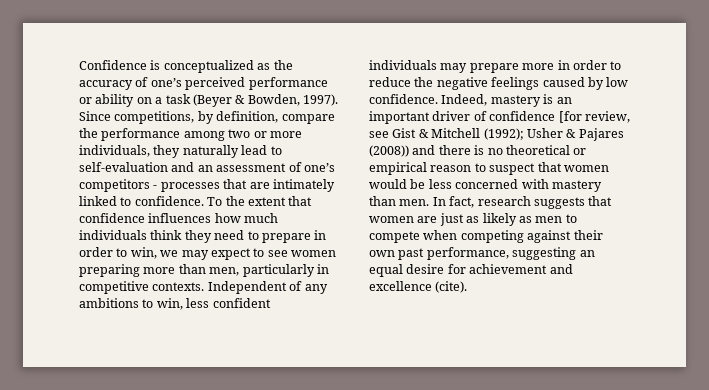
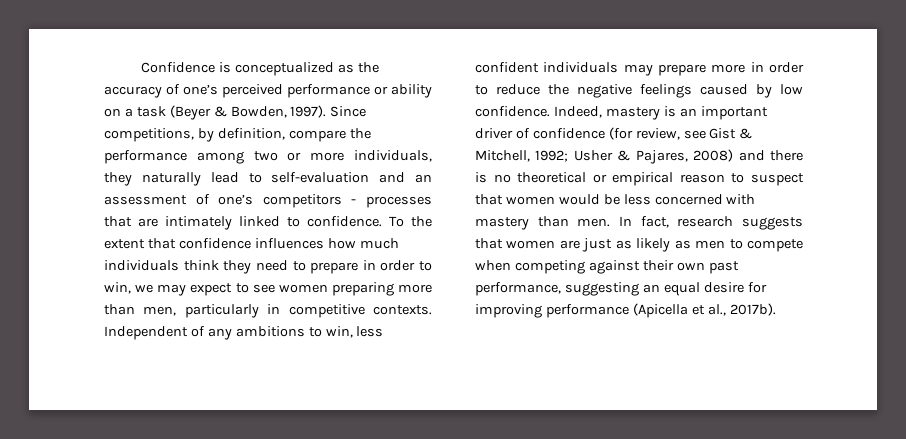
- Indeed, mastery is an important driver of confidence [for review, see Gist & Mitchell (1992); Usher & Pajares (2008)) and there is no theoretical or empirical reason to suspect that women would be less concerned with mastery than men.
+ Indeed, mastery is an important driver of confidence (for review, see Gist & Mitchell, 1992; Usher & Pajares, 2008) and there is no theoretical or empirical reason to suspect that women would be less concerned with mastery than men.
- In fact, research suggests that women are just as likely as men to compete when competing against their own past performance, suggesting an equal desire for achievement and excellence (cite).
+ In fact, research suggests that women are just as likely as men to compete when competing against their own past performance, suggesting an equal desire for improving performance (Apicella et al., 2017b).

